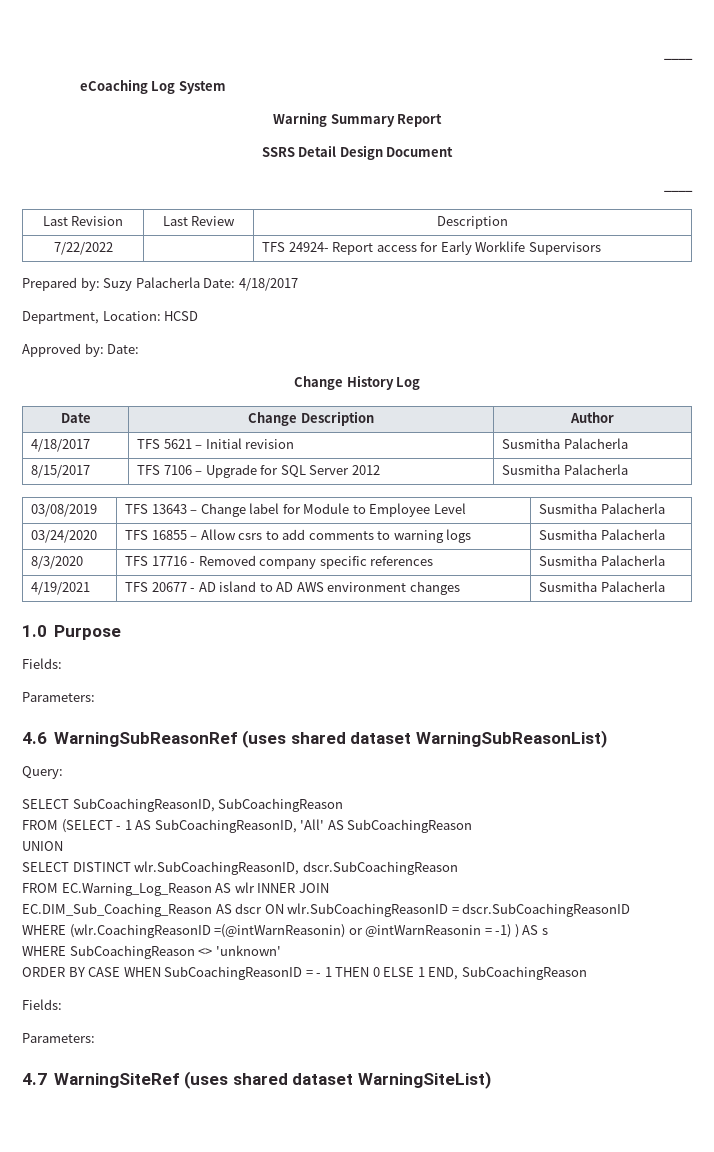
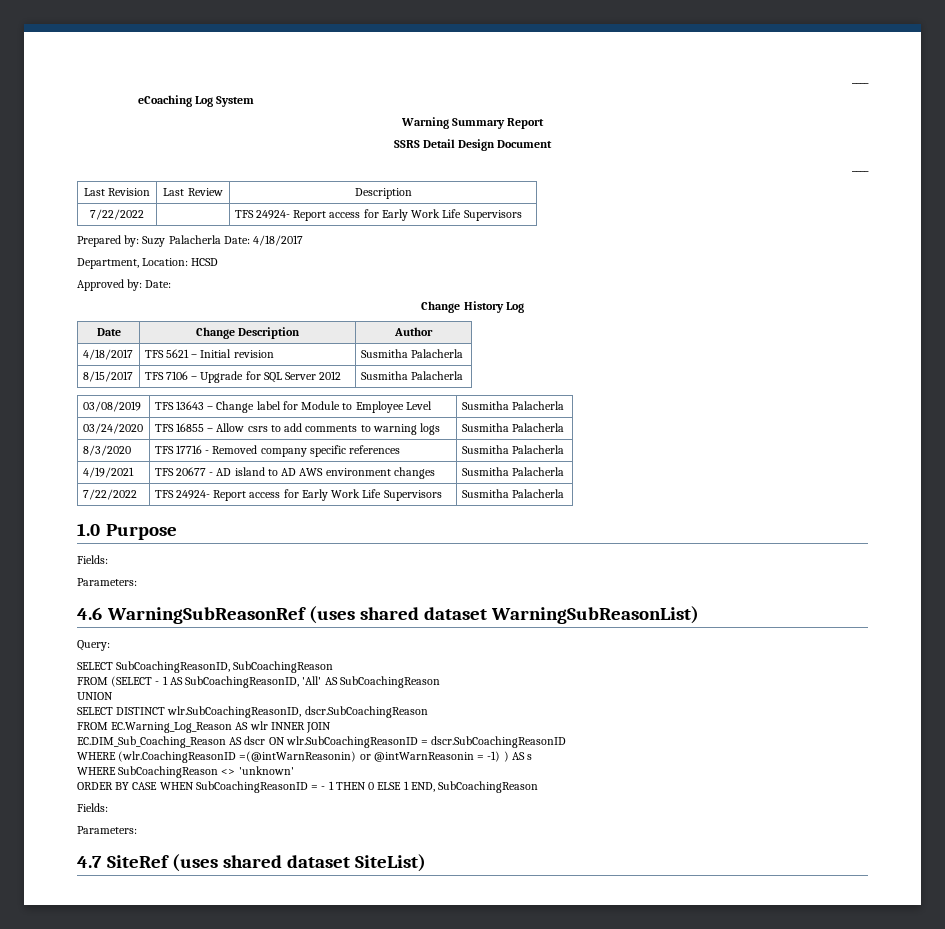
- 7/22/2022 | | TFS 24924- Report access for Early Worklife Supervisors
+ 7/22/2022 | | TFS 24924- Report access for Early Work Life Supervisors
+ 7/22/2022 | TFS 24924- Report access for Early Work Life Supervisors | Susmitha Palacherla
- 4.7 WarningSiteRef (uses shared dataset WarningSiteList)
+ 4.7 SiteRef (uses shared dataset SiteList)

